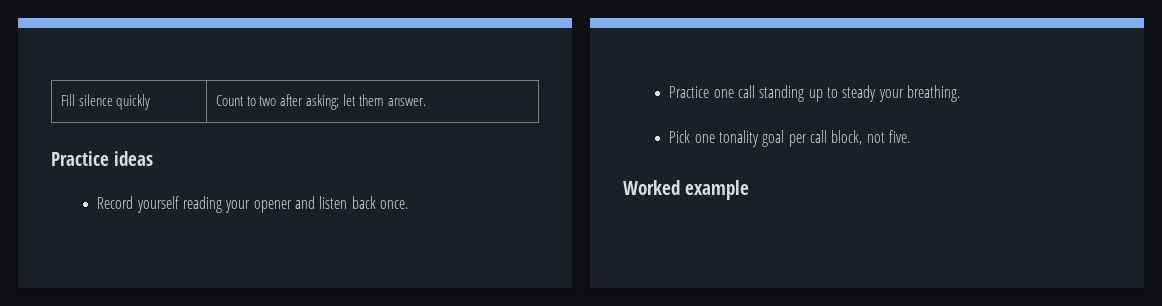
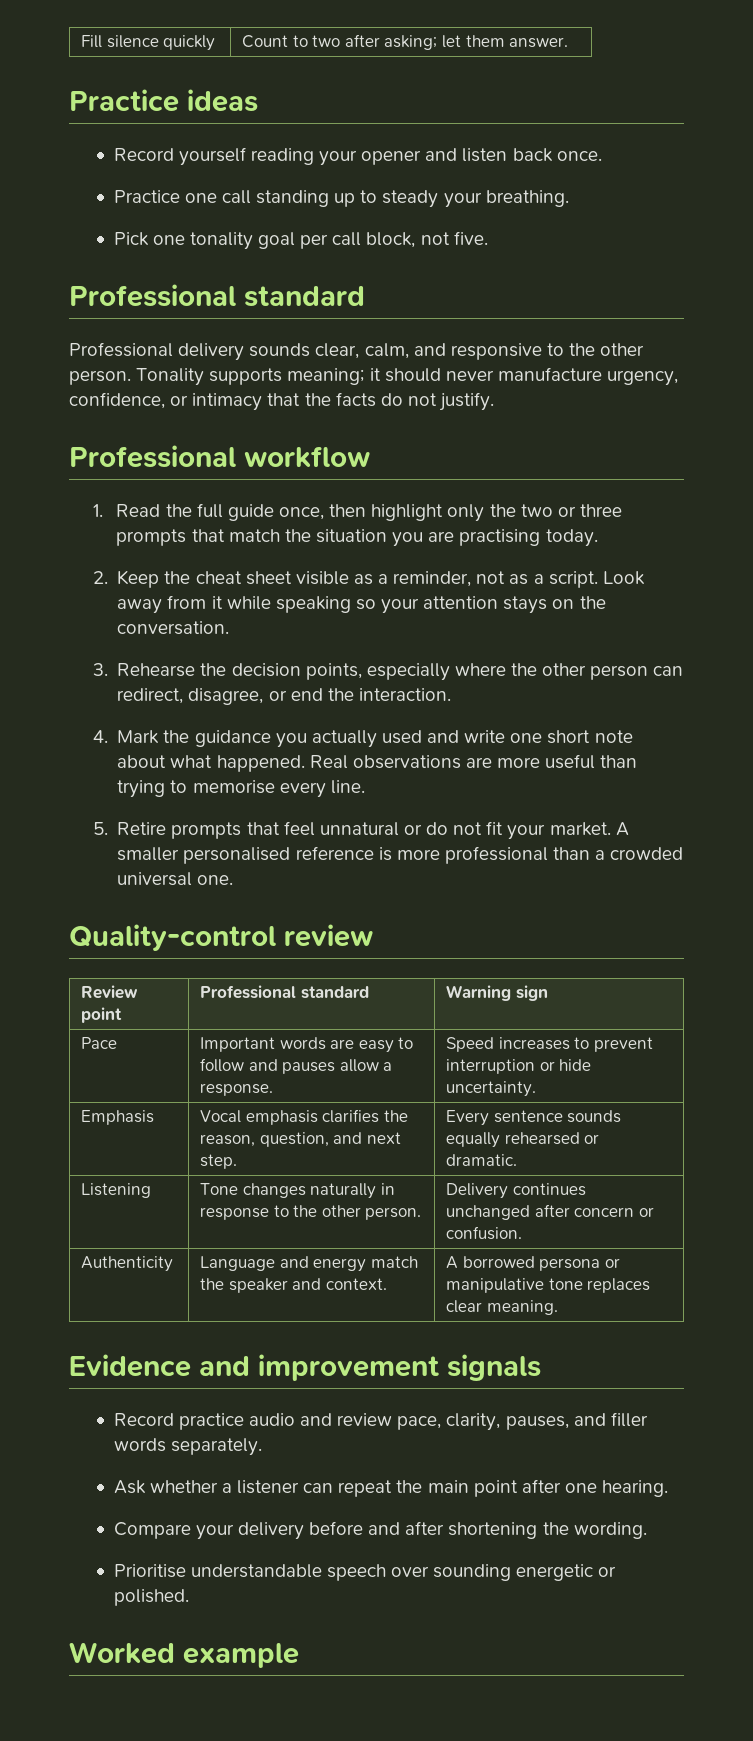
  Pick one tonality goal per call block, not five.
+ Professional standard
+ Professional delivery sounds clear, calm, and responsive to the other person. Tonality supports meaning; it should never manufacture urgency, confidence, or intimacy that the facts do not justify.
+ Professional workflow
+ 1. Read the full guide once, then highlight only the two or three prompts that match the situation you are practising today.
+ 2. Keep the cheat sheet visible as a reminder, not as a script. Look away from it while speaking so your attention stays on the conversation.
+ 3. Rehearse the decision points, especially where the other person can redirect, disagree, or end the interaction.
+ 4. Mark the guidance you actually used and write one short note about what happened. Real observations are more useful than trying to memorise every line.
+ 5. Retire prompts that feel unnatural or do not fit your market. A smaller personalised reference is more professional than a crowded universal one.
+ Quality-control review
+ Review point | Professional standard | Warning sign
+ Pace | Important words are easy to follow and pauses allow a response. | Speed increases to prevent interruption or hide uncertainty.
+ Emphasis | Vocal emphasis clarifies the reason, question, and next step. | Every sentence sounds equally rehearsed or dramatic.
+ Listening | Tone changes naturally in response to the other person. | Delivery continues unchanged after concern or confusion.
+ Authenticity | Language and energy match the speaker and context. | A borrowed persona or manipulative tone replaces clear meaning.
+ Evidence and improvement signals
+ Record practice audio and review pace, clarity, pauses, and filler words separately.
+ Ask whether a listener can repeat the main point after one hearing.
+ Compare your delivery before and after shortening the wording.
+ Prioritise understandable speech over sounding energetic or polished.

